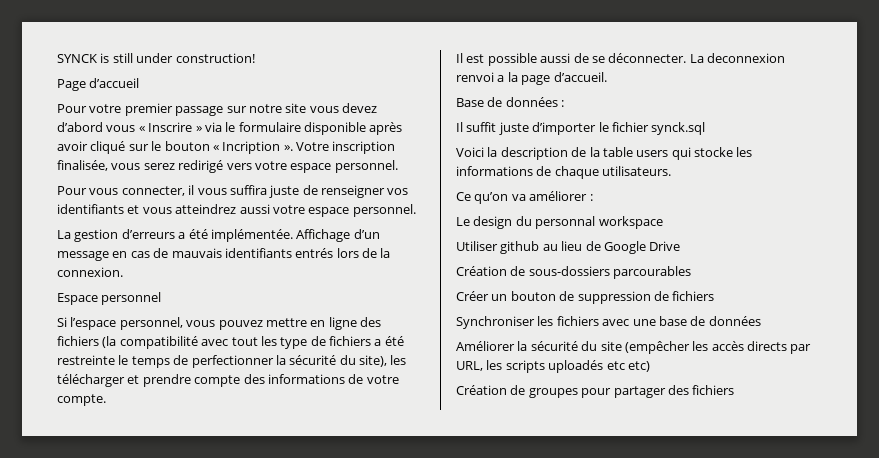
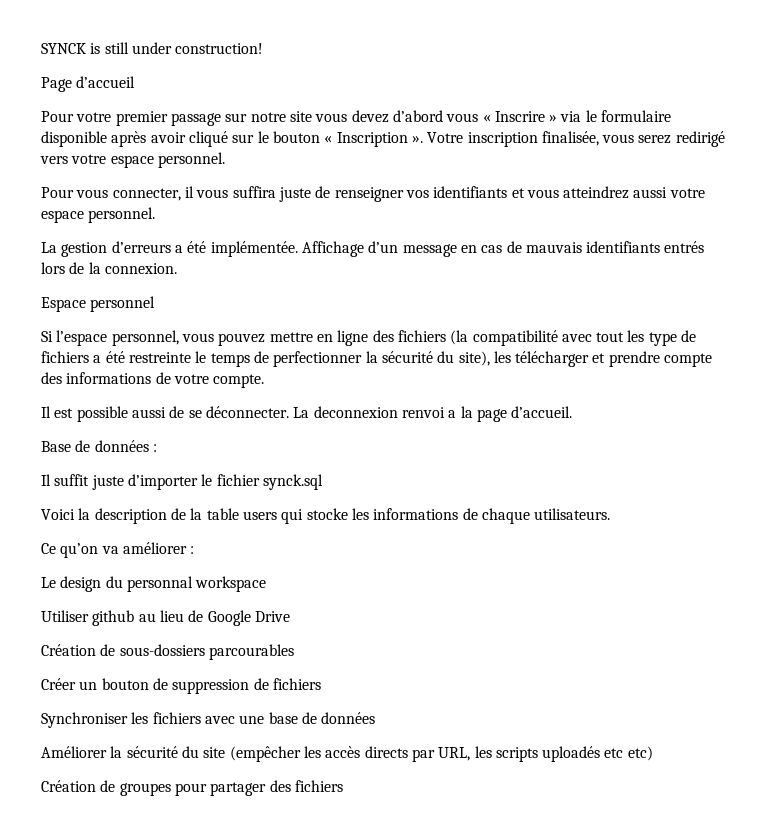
- Pour votre premier passage sur notre site vous devez d’abord vous « Inscrire » via le formulaire disponible après avoir cliqué sur le bouton « Incription ».
+ Pour votre premier passage sur notre site vous devez d’abord vous « Inscrire » via le formulaire disponible après avoir cliqué sur le bouton « Inscription ».

